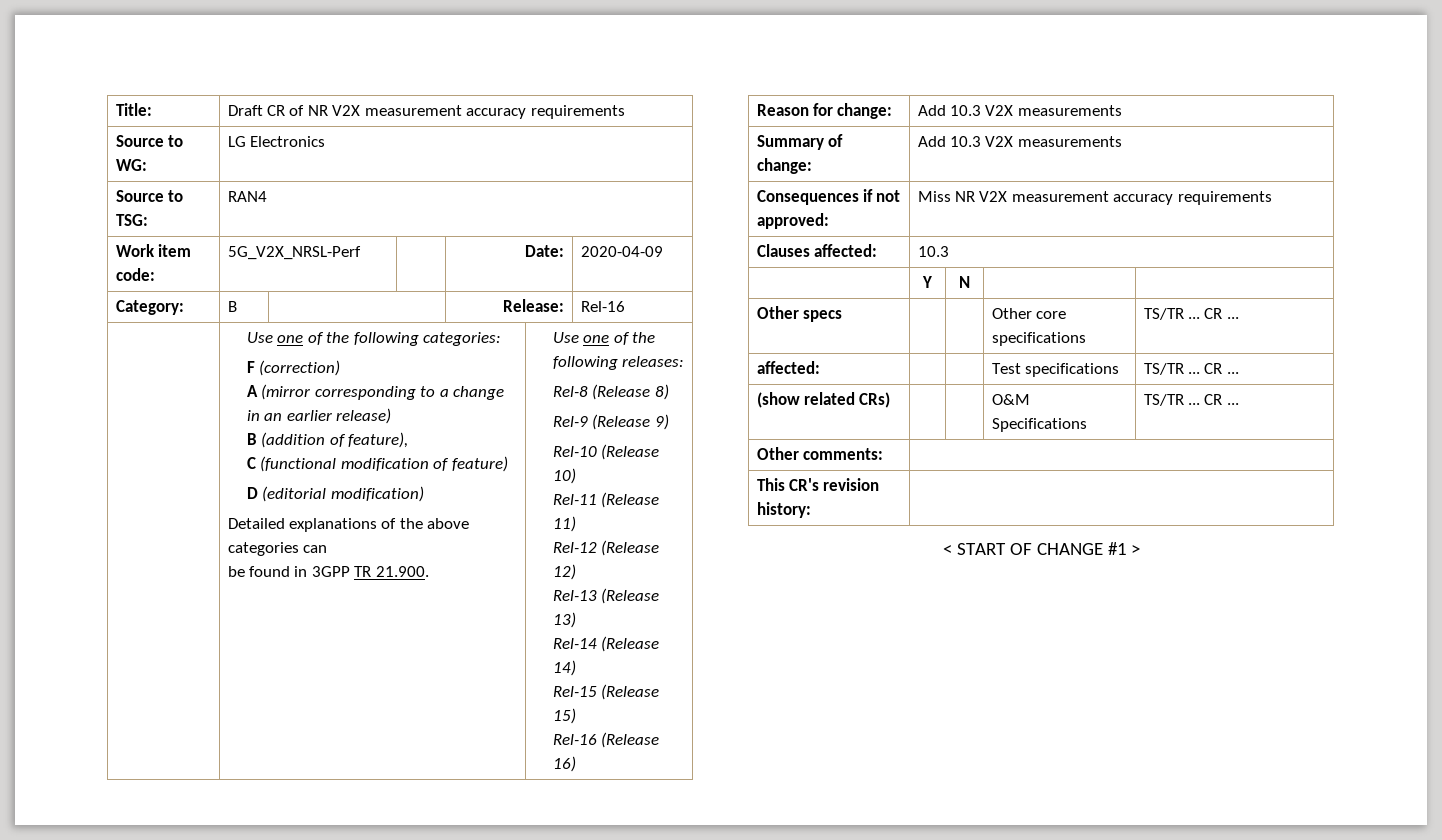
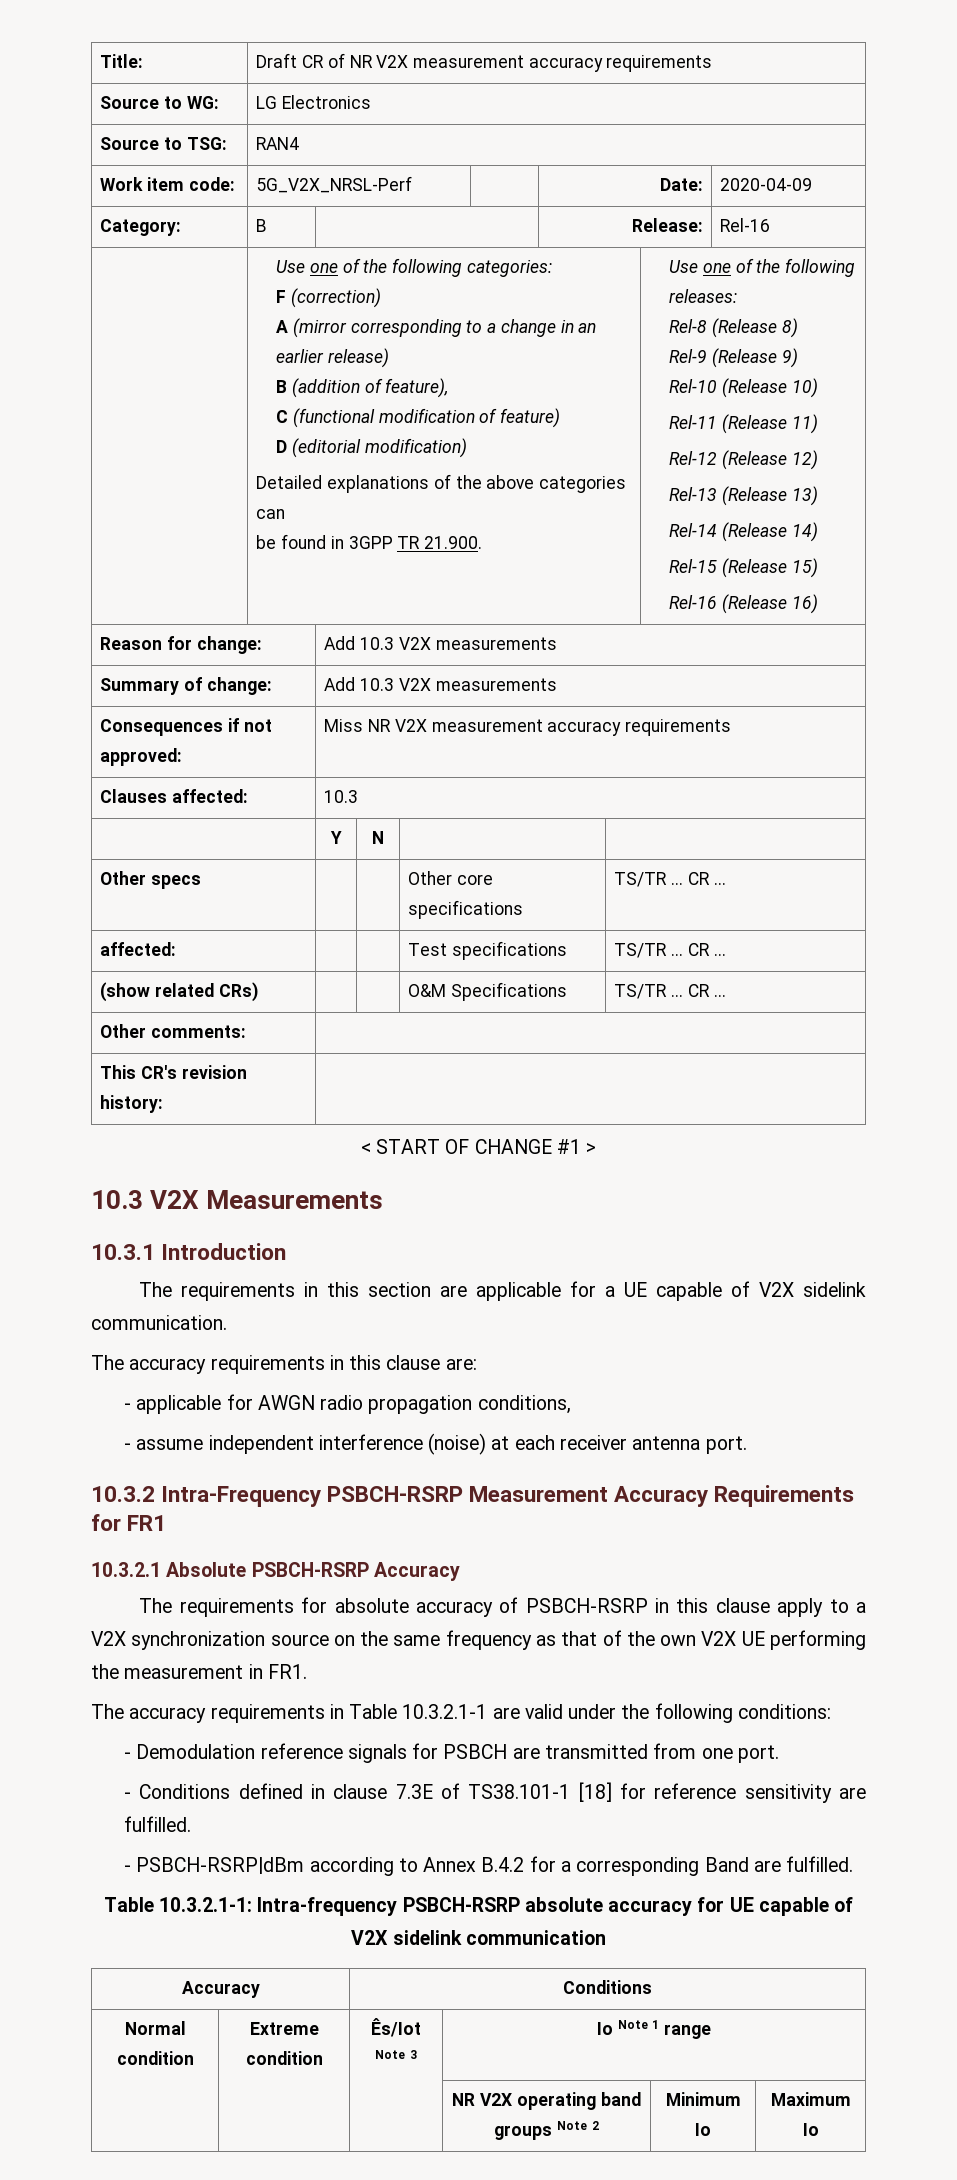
+ 10.3 V2X Measurements
+ 10.3.1 Introduction
+ The requirements in this section are applicable for a UE capable of V2X sidelink communication.
+ The accuracy requirements in this clause are:
+ - applicable for AWGN radio propagation conditions,
+ - assume independent interference (noise) at each receiver antenna port.
+ 10.3.2 Intra-Frequency PSBCH-RSRP Measurement Accuracy Requirements for FR1
+ 10.3.2.1 Absolute PSBCH-RSRP Accuracy
+ The requirements for absolute accuracy of PSBCH-RSRP in this clause apply to a V2X synchronization source on the same frequency as that of the own V2X UE performing the measurement in FR1.
+ The accuracy requirements in Table 10.3.2.1-1 are valid under the following conditions:
+ - Demodulation reference signals for PSBCH are transmitted from one port.
+ - Conditions defined in clause 7.3E of TS38.101-1 [18] for reference sensitivity are fulfilled.
+ - PSBCH-RSRP|dBm according to Annex B.4.2 for a corresponding Band are fulfilled.
+ Table 10.3.2.1-1: Intra-frequency PSBCH-RSRP absolute accuracy for UE capable of V2X sidelink communication
+ Accuracy | Conditions
+ Normal condition | Extreme condition | Ês/Iot Note 3 | Io Note 1 range
+ | | | NR V2X operating band groups Note 2 | Minimum Io | Maximum Io

